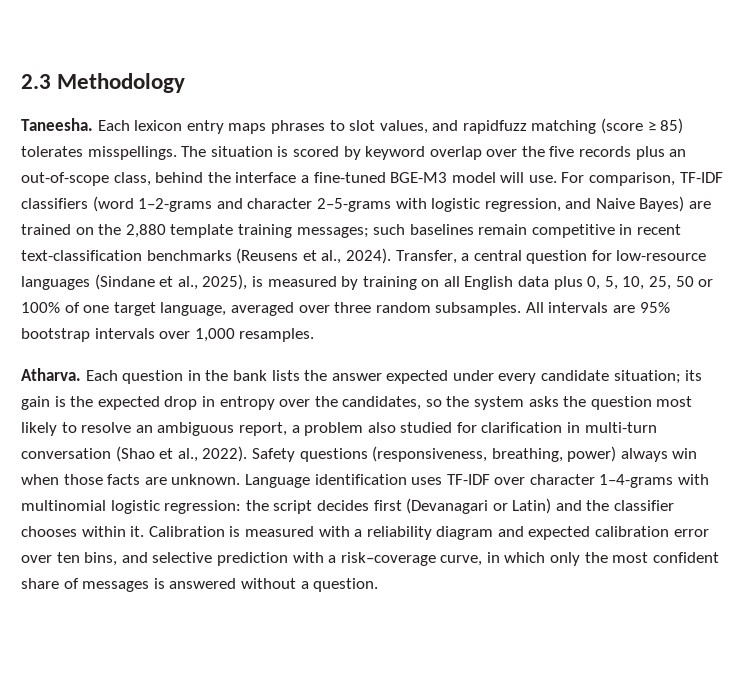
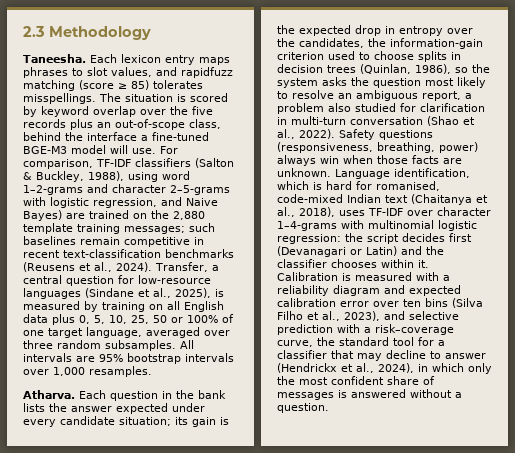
- For comparison, TF-IDF classifiers (word 1–2-grams and character 2–5-grams with logistic regression, and Naive Bayes) are trained on the 2,880 template training messages; such baselines remain competitive in recent text-classification benchmarks (Reusens et al., 2024).
+ For comparison, TF-IDF classifiers (Salton & Buckley, 1988), using word 1–2-grams and character 2–5-grams with logistic regression, and Naive Bayes) are trained on the 2,880 template training messages; such baselines remain competitive in recent text-classification benchmarks (Reusens et al., 2024).
- Each question in the bank lists the answer expected under every candidate situation; its gain is the expected drop in entropy over the candidates, so the system asks the question most likely to resolve an ambiguous report, a problem also studied for clarification in multi-turn conversation (Shao et al., 2022).
+ Each question in the bank lists the answer expected under every candidate situation; its gain is the expected drop in entropy over the candidates, the information-gain criterion used to choose splits in decision trees (Quinlan, 1986), so the system asks the question most likely to resolve an ambiguous report, a problem also studied for clarification in multi-turn conversation (Shao et al., 2022).
- Language identification uses TF-IDF over character 1–4-grams with multinomial logistic regression: the script decides first (Devanagari or Latin) and the classifier chooses within it.
+ Language identification, which is hard for romanised, code-mixed Indian text (Chaitanya et al., 2018), uses TF-IDF over character 1–4-grams with multinomial logistic regression: the script decides first (Devanagari or Latin) and the classifier chooses within it.
- Calibration is measured with a reliability diagram and expected calibration error over ten bins, and selective prediction with a risk–coverage curve, in which only the most confident share of messages is answered without a question.
+ Calibration is measured with a reliability diagram and expected calibration error over ten bins (Silva Filho et al., 2023), and selective prediction with a risk–coverage curve, the standard tool for a classifier that may decline to answer (Hendrickx et al., 2024), in which only the most confident share of messages is answered without a question.

